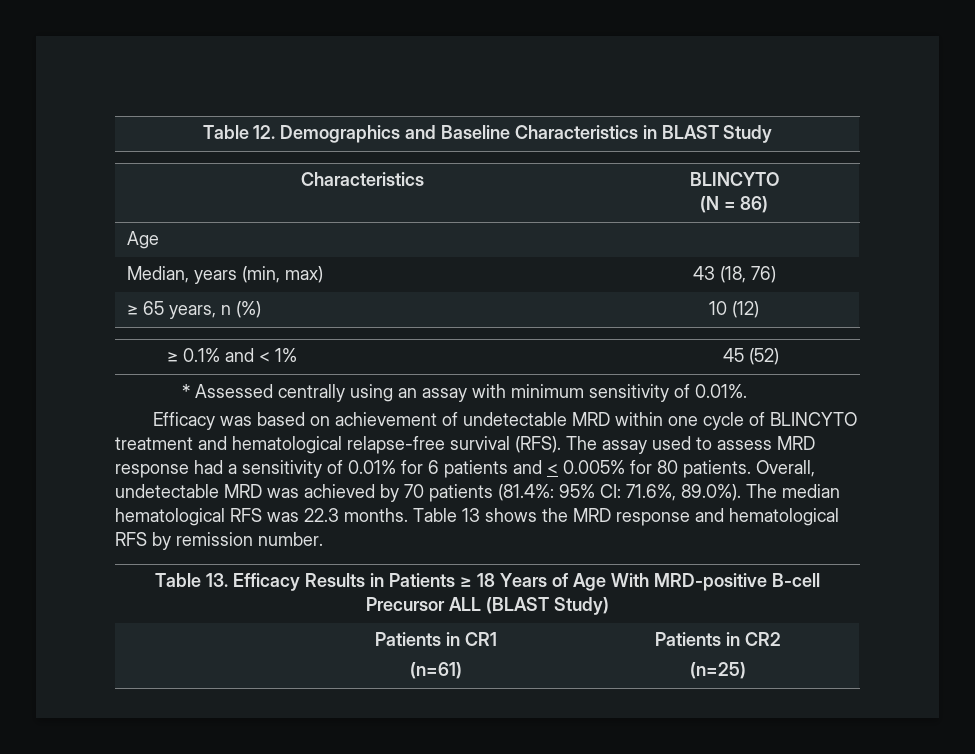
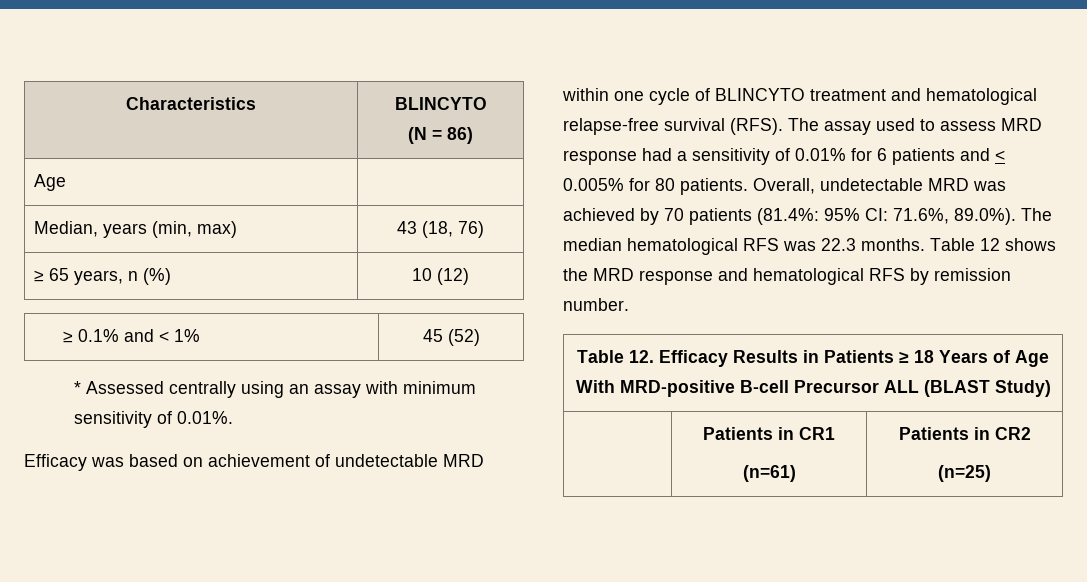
- Table 12. Demographics and Baseline Characteristics in BLAST Study
- Table 13 shows the MRD response and hematological RFS by remission number.
+ Table 12 shows the MRD response and hematological RFS by remission number.
- Table 13. Efficacy Results in Patients ≥ 18 Years of Age With MRD-positive B-cell Precursor ALL (BLAST Study)
+ Table 12. Efficacy Results in Patients ≥ 18 Years of Age With MRD-positive B-cell Precursor ALL (BLAST Study)

